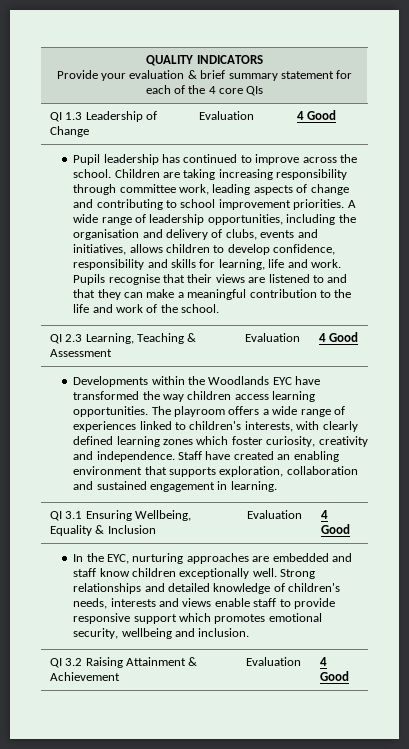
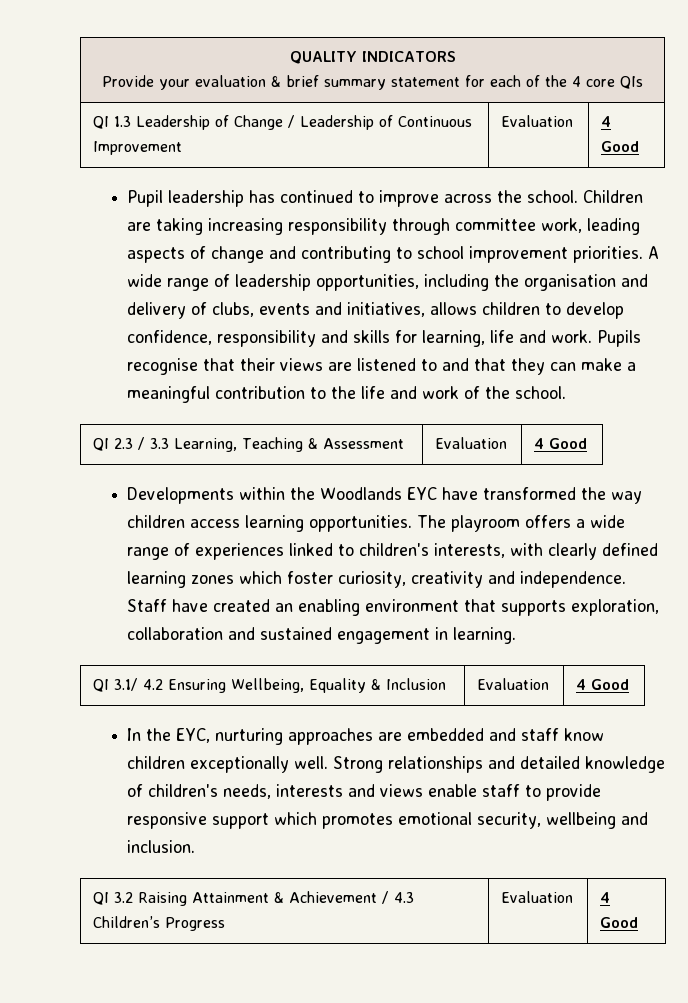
- QI 1.3 Leadership of Change | Evaluation | 4 Good
+ QI 1.3 Leadership of Change / Leadership of Continuous Improvement | Evaluation | 4 Good
- QI 2.3 Learning, Teaching & Assessment | Evaluation | 4 Good
+ QI 2.3 / 3.3 Learning, Teaching & Assessment | Evaluation | 4 Good
- QI 3.1 Ensuring Wellbeing, Equality & Inclusion | Evaluation | 4 Good
+ QI 3.1/ 4.2 Ensuring Wellbeing, Equality & Inclusion | Evaluation | 4 Good
- QI 3.2 Raising Attainment & Achievement | Evaluation | 4 Good
+ QI 3.2 Raising Attainment & Achievement / 4.3 Children’s Progress | Evaluation | 4 Good

